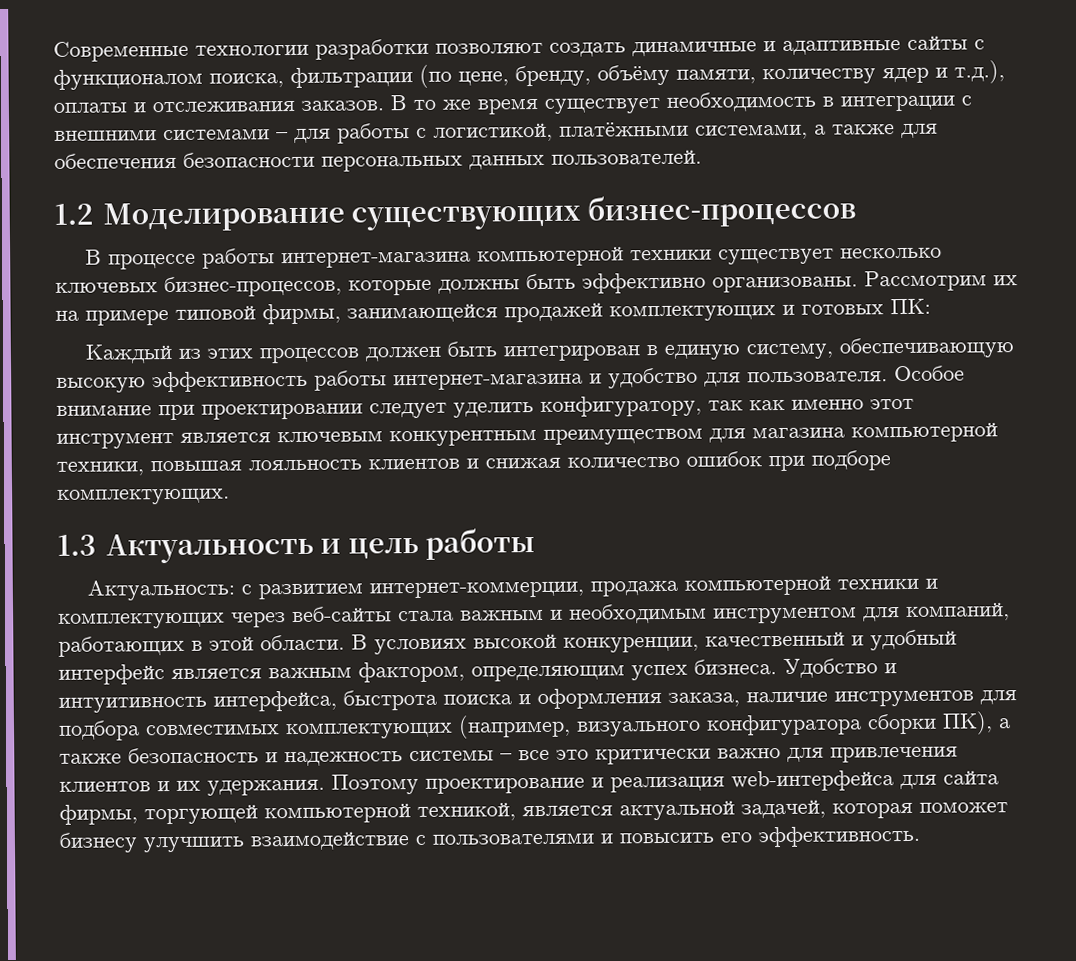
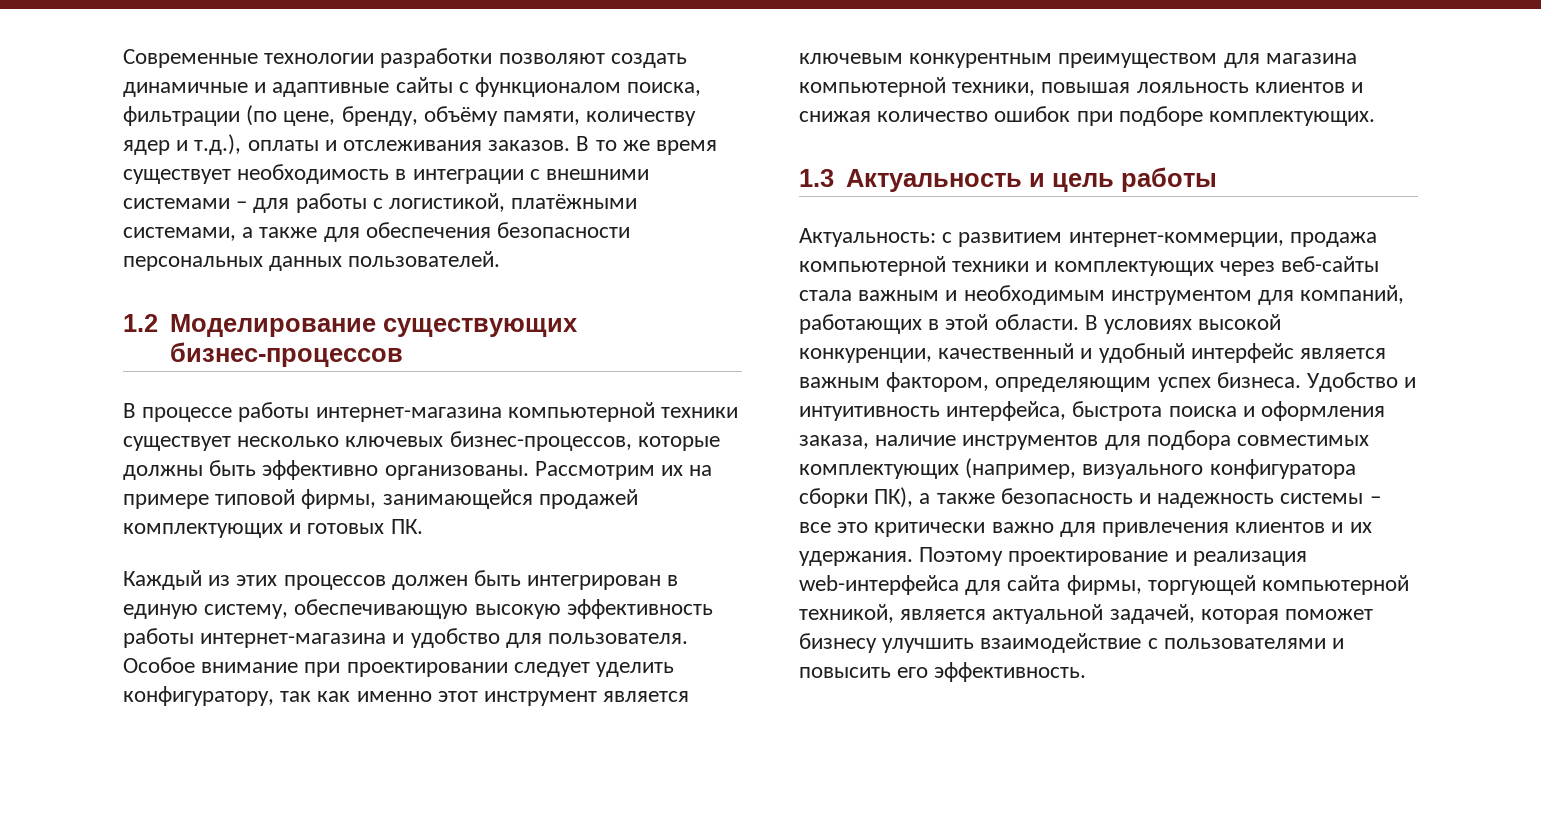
- Рассмотрим их на примере типовой фирмы, занимающейся продажей комплектующих и готовых ПК:
+ Рассмотрим их на примере типовой фирмы, занимающейся продажей комплектующих и готовых ПК.

